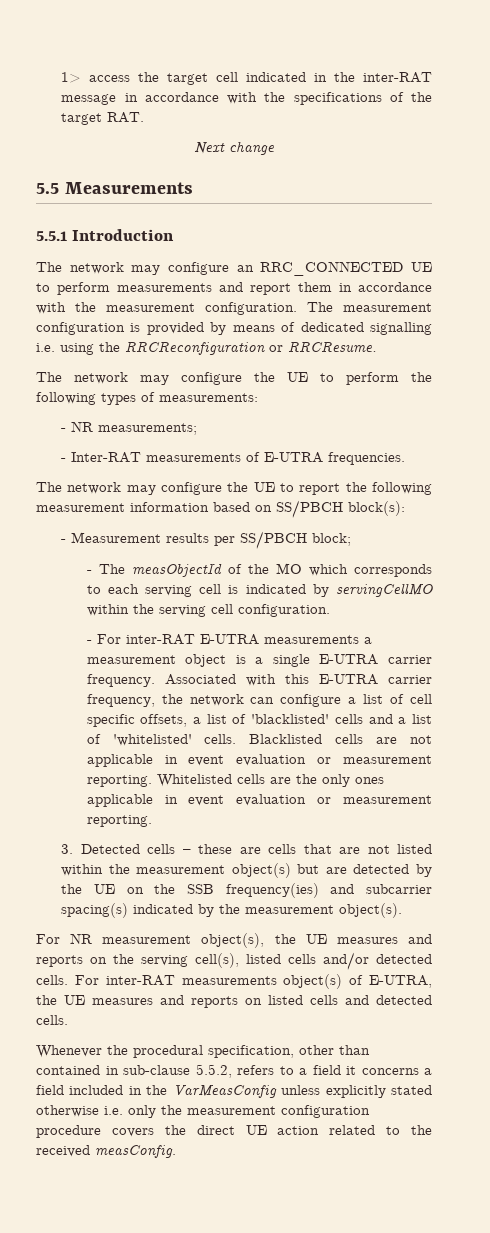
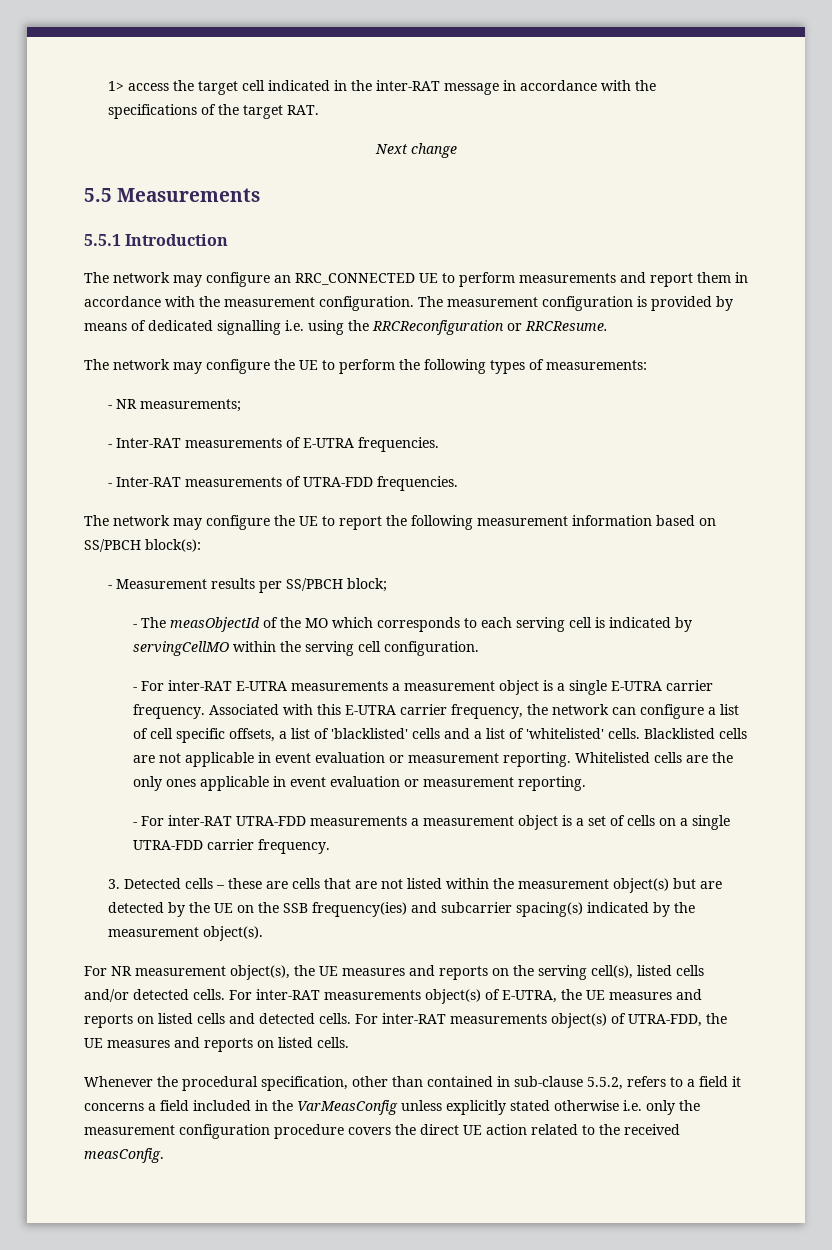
+ - Inter-RAT measurements of UTRA-FDD frequencies.
+ - For inter-RAT UTRA-FDD measurements a measurement object is a set of cells on a single UTRA-FDD carrier frequency.
+ For inter-RAT measurements object(s) of UTRA-FDD, the UE measures and reports on listed cells.

